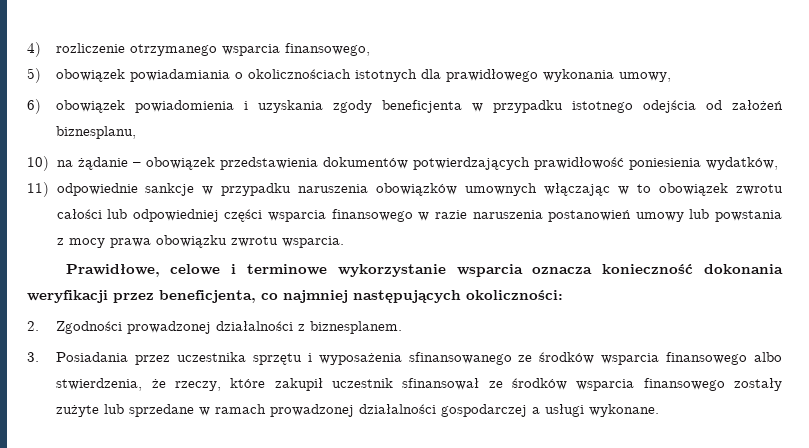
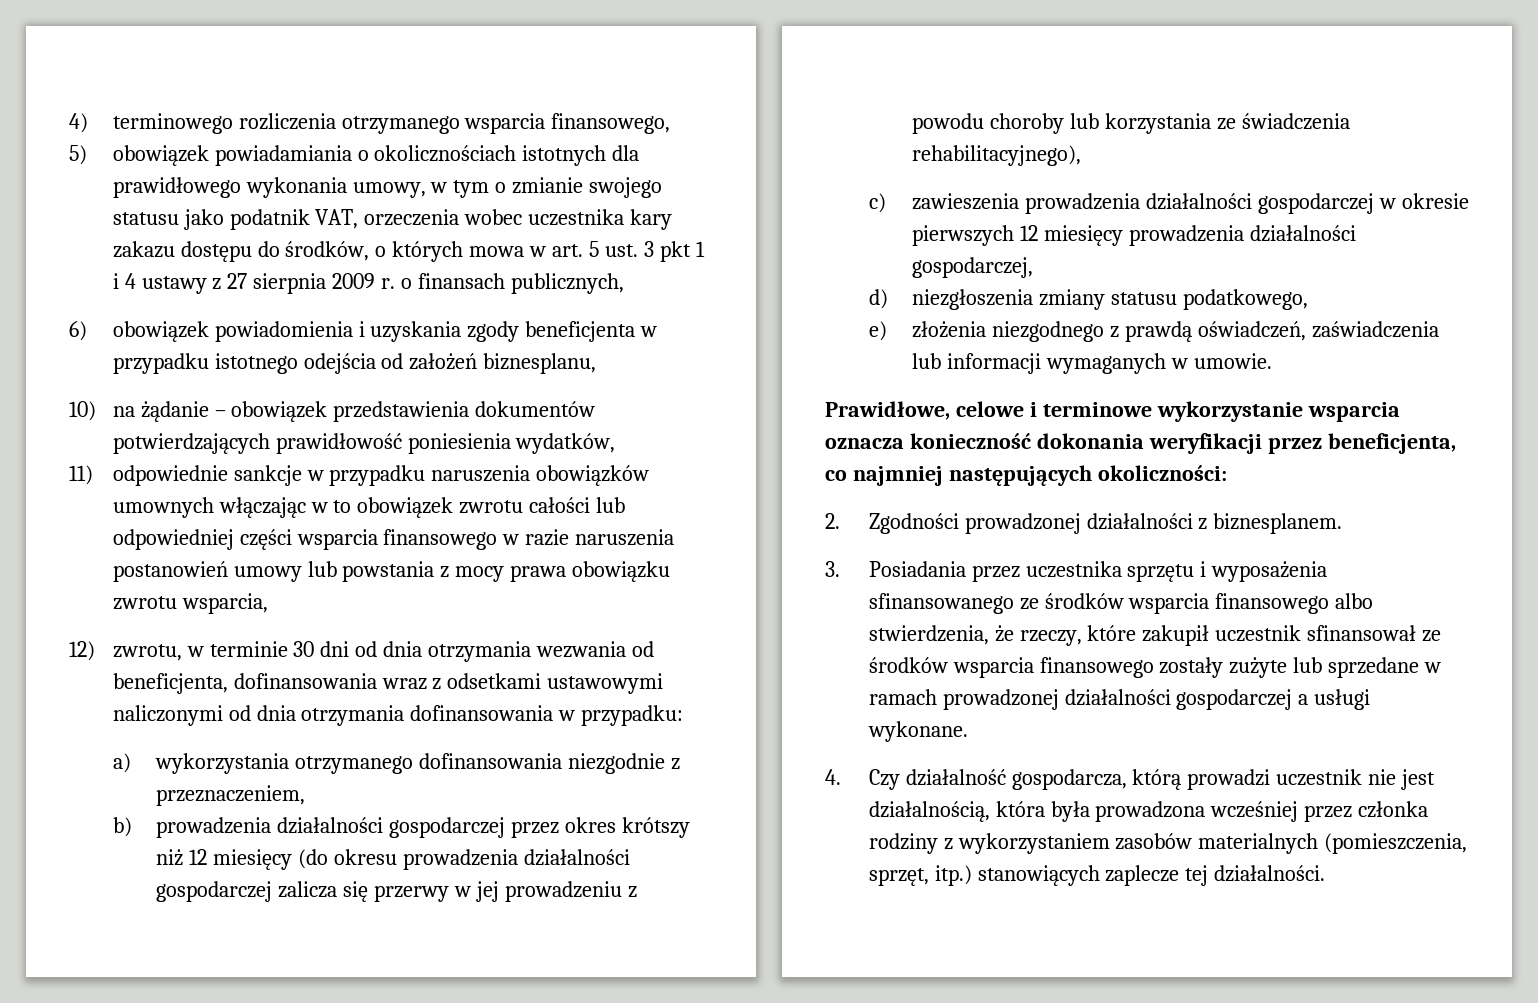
- 4) rozliczenie otrzymanego wsparcia finansowego,
+ 4) terminowego rozliczenia otrzymanego wsparcia finansowego,
- 5) obowiązek powiadamiania o okolicznościach istotnych dla prawidłowego wykonania umowy,
+ 5) obowiązek powiadamiania o okolicznościach istotnych dla prawidłowego wykonania umowy, w tym o zmianie swojego statusu jako podatnik VAT, orzeczenia wobec uczestnika kary zakazu dostępu do środków, o których mowa w art. 5 ust. 3 pkt 1 i 4 ustawy z 27 sierpnia 2009 r. o finansach publicznych,
- 11) odpowiednie sankcje w przypadku naruszenia obowiązków umownych włączając w to obowiązek zwrotu całości lub odpowiedniej części wsparcia finansowego w razie naruszenia postanowień umowy lub powstania z mocy prawa obowiązku zwrotu wsparcia.
+ 11) odpowiednie sankcje w przypadku naruszenia obowiązków umownych włączając w to obowiązek zwrotu całości lub odpowiedniej części wsparcia finansowego w razie naruszenia postanowień umowy lub powstania z mocy prawa obowiązku zwrotu wsparcia,
+ 12) zwrotu, w terminie 30 dni od dnia otrzymania wezwania od beneficjenta, dofinansowania wraz z odsetkami ustawowymi naliczonymi od dnia otrzymania dofinansowania w przypadku:
+ a) wykorzystania otrzymanego dofinansowania niezgodnie z przeznaczeniem,
+ b) prowadzenia działalności gospodarczej przez okres krótszy niż 12 miesięcy (do okresu prowadzenia działalności gospodarczej zalicza się przerwy w jej prowadzeniu z powodu choroby lub korzystania ze świadczenia rehabilitacyjnego),
+ c) zawieszenia prowadzenia działalności gospodarczej w okresie pierwszych 12 miesięcy prowadzenia działalności gospodarczej,
+ d) niezgłoszenia zmiany statusu podatkowego,
+ e) złożenia niezgodnego z prawdą oświadczeń, zaświadczenia lub informacji wymaganych w umowie.
+ 4. Czy działalność gospodarcza, którą prowadzi uczestnik nie jest działalnością, która była prowadzona wcześniej przez członka rodziny z wykorzystaniem zasobów materialnych (pomieszczenia, sprzęt, itp.) stanowiących zaplecze tej działalności.

